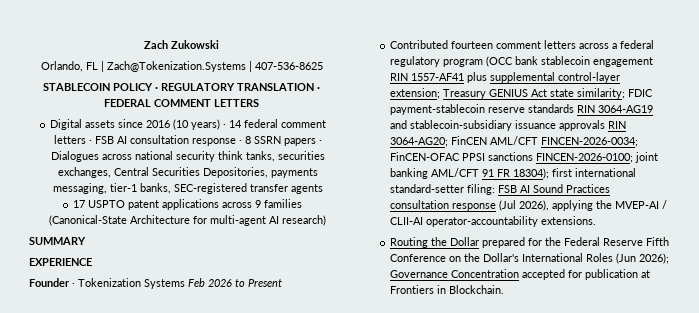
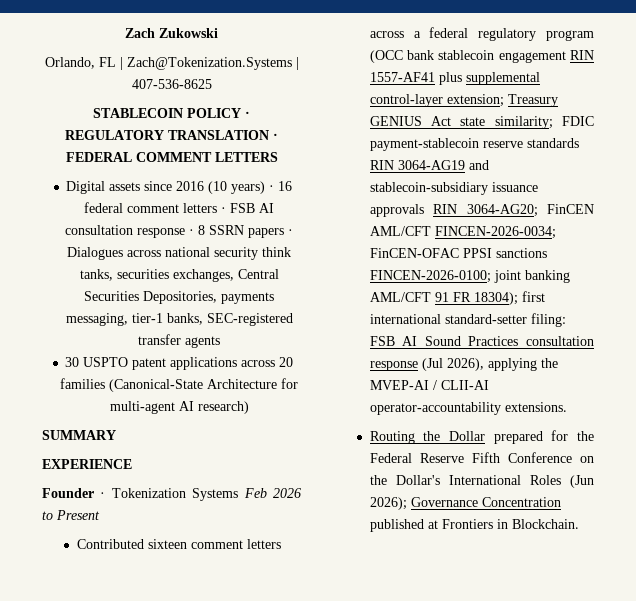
- Digital assets since 2016 (10 years) · 14 federal comment letters · FSB AI consultation response · 8 SSRN papers · Dialogues across national security think tanks, securities exchanges, Central Securities Depositories, payments messaging, tier-1 banks, SEC-registered transfer agents
+ Digital assets since 2016 (10 years) · 16 federal comment letters · FSB AI consultation response · 8 SSRN papers · Dialogues across national security think tanks, securities exchanges, Central Securities Depositories, payments messaging, tier-1 banks, SEC-registered transfer agents
- 17 USPTO patent applications across 9 families (Canonical-State Architecture for multi-agent AI research)
+ 30 USPTO patent applications across 20 families (Canonical-State Architecture for multi-agent AI research)
- Contributed fourteen comment letters across a federal regulatory program (OCC bank stablecoin engagement RIN 1557-AF41 plus supplemental control-layer extension;
+ Contributed sixteen comment letters across a federal regulatory program (OCC bank stablecoin engagement RIN 1557-AF41 plus supplemental control-layer extension;
- Routing the Dollar prepared for the Federal Reserve Fifth Conference on the Dollar's International Roles (Jun 2026); Governance Concentration accepted for publication at Frontiers in Blockchain.
+ Routing the Dollar prepared for the Federal Reserve Fifth Conference on the Dollar's International Roles (Jun 2026); Governance Concentration published at Frontiers in Blockchain.

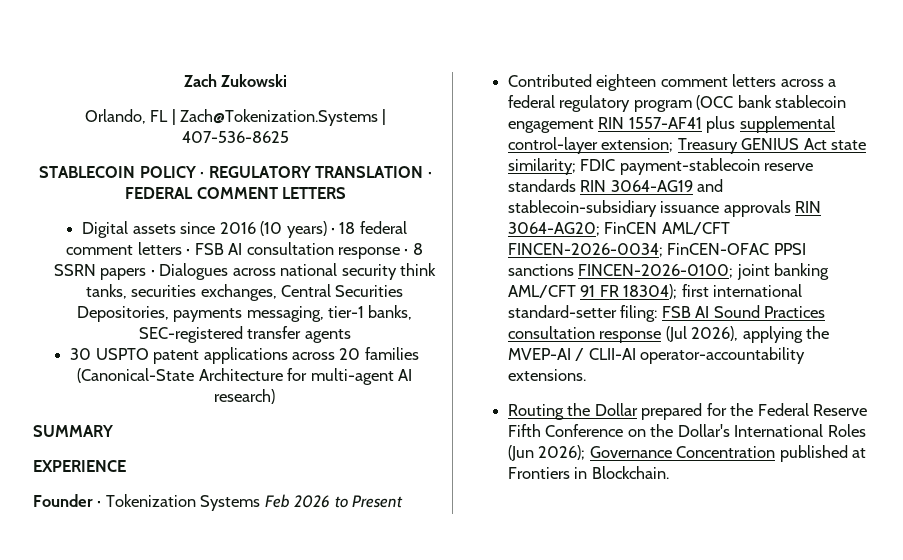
- Digital assets since 2016 (10 years) · 16 federal comment letters · FSB AI consultation response · 8 SSRN papers · Dialogues across national security think tanks, securities exchanges, Central Securities Depositories, payments messaging, tier-1 banks, SEC-registered transfer agents
+ Digital assets since 2016 (10 years) · 18 federal comment letters · FSB AI consultation response · 8 SSRN papers · Dialogues across national security think tanks, securities exchanges, Central Securities Depositories, payments messaging, tier-1 banks, SEC-registered transfer agents
- Contributed sixteen comment letters across a federal regulatory program (OCC bank stablecoin engagement RIN 1557-AF41 plus supplemental control-layer extension;
+ Contributed eighteen comment letters across a federal regulatory program (OCC bank stablecoin engagement RIN 1557-AF41 plus supplemental control-layer extension;

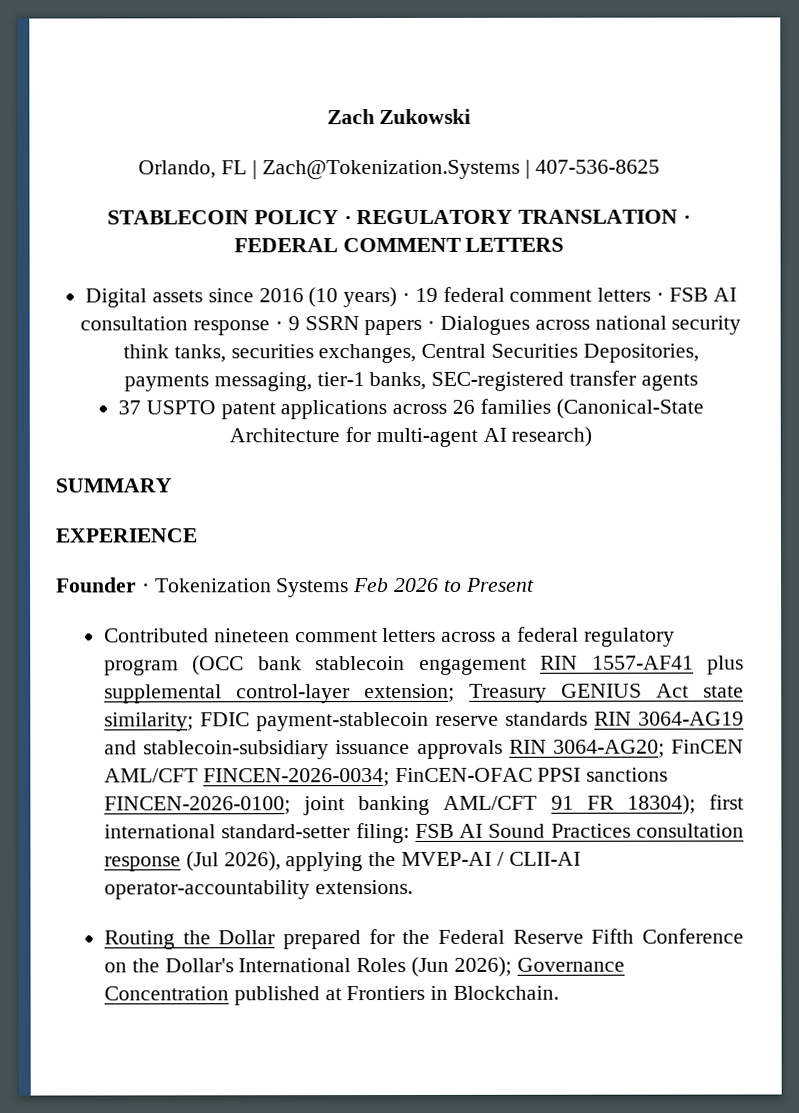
- Digital assets since 2016 (10 years) · 18 federal comment letters · FSB AI consultation response · 8 SSRN papers · Dialogues across national security think tanks, securities exchanges, Central Securities Depositories, payments messaging, tier-1 banks, SEC-registered transfer agents
+ Digital assets since 2016 (10 years) · 19 federal comment letters · FSB AI consultation response · 9 SSRN papers · Dialogues across national security think tanks, securities exchanges, Central Securities Depositories, payments messaging, tier-1 banks, SEC-registered transfer agents
- 30 USPTO patent applications across 20 families (Canonical-State Architecture for multi-agent AI research)
+ 37 USPTO patent applications across 26 families (Canonical-State Architecture for multi-agent AI research)
- Contributed eighteen comment letters across a federal regulatory program (OCC bank stablecoin engagement RIN 1557-AF41 plus supplemental control-layer extension;
+ Contributed nineteen comment letters across a federal regulatory program (OCC bank stablecoin engagement RIN 1557-AF41 plus supplemental control-layer extension;

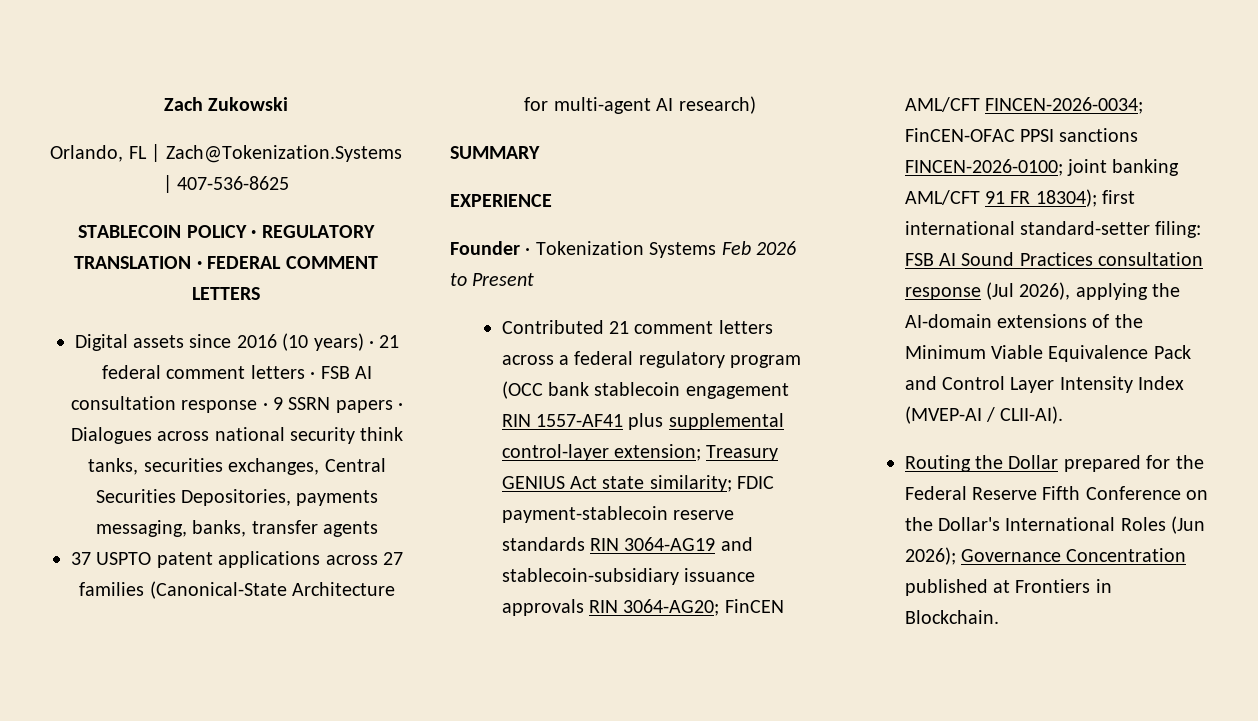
- Digital assets since 2016 (10 years) · 19 federal comment letters · FSB AI consultation response · 9 SSRN papers · Dialogues across national security think tanks, securities exchanges, Central Securities Depositories, payments messaging, tier-1 banks, SEC-registered transfer agents
+ Digital assets since 2016 (10 years) · 21 federal comment letters · FSB AI consultation response · 9 SSRN papers · Dialogues across national security think tanks, securities exchanges, Central Securities Depositories, payments messaging, banks, transfer agents
- 37 USPTO patent applications across 26 families (Canonical-State Architecture for multi-agent AI research)
+ 37 USPTO patent applications across 27 families (Canonical-State Architecture for multi-agent AI research)
- Contributed nineteen comment letters across a federal regulatory program (OCC bank stablecoin engagement RIN 1557-AF41 plus supplemental control-layer extension;
+ Contributed 21 comment letters across a federal regulatory program (OCC bank stablecoin engagement RIN 1557-AF41 plus supplemental control-layer extension;
- FSB AI Sound Practices consultation response (Jul 2026), applying the MVEP-AI / CLII-AI operator-accountability extensions.
+ FSB AI Sound Practices consultation response (Jul 2026), applying the AI-domain extensions of the Minimum Viable Equivalence Pack and Control Layer Intensity Index (MVEP-AI / CLII-AI).

